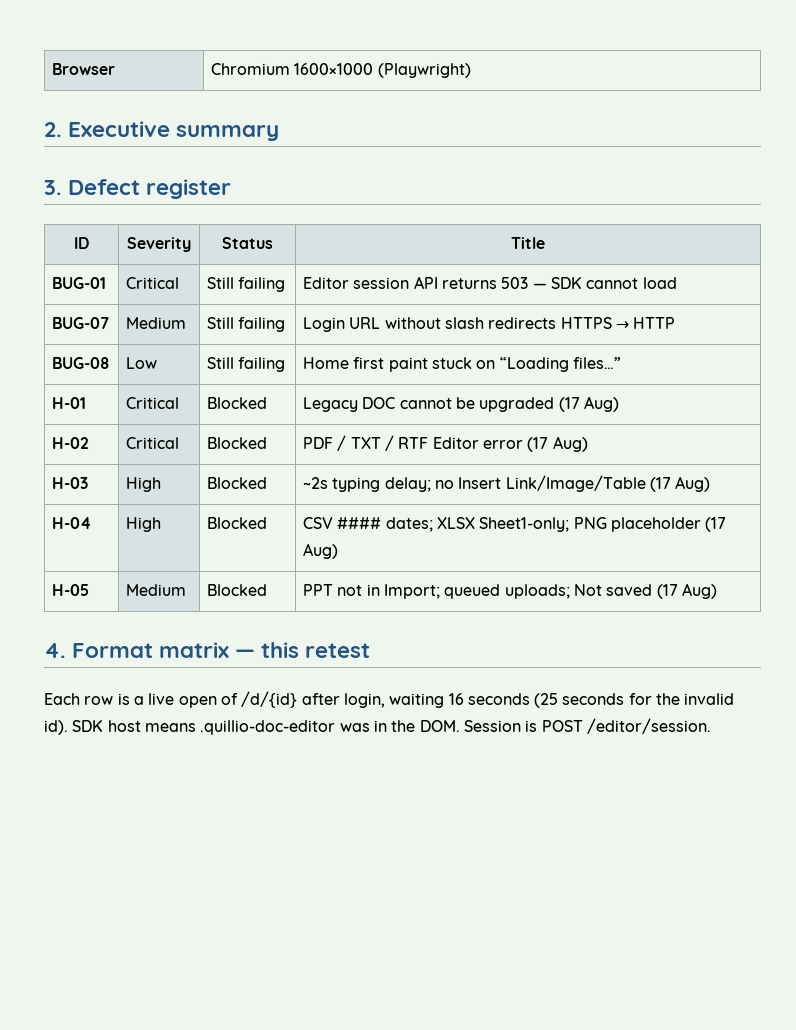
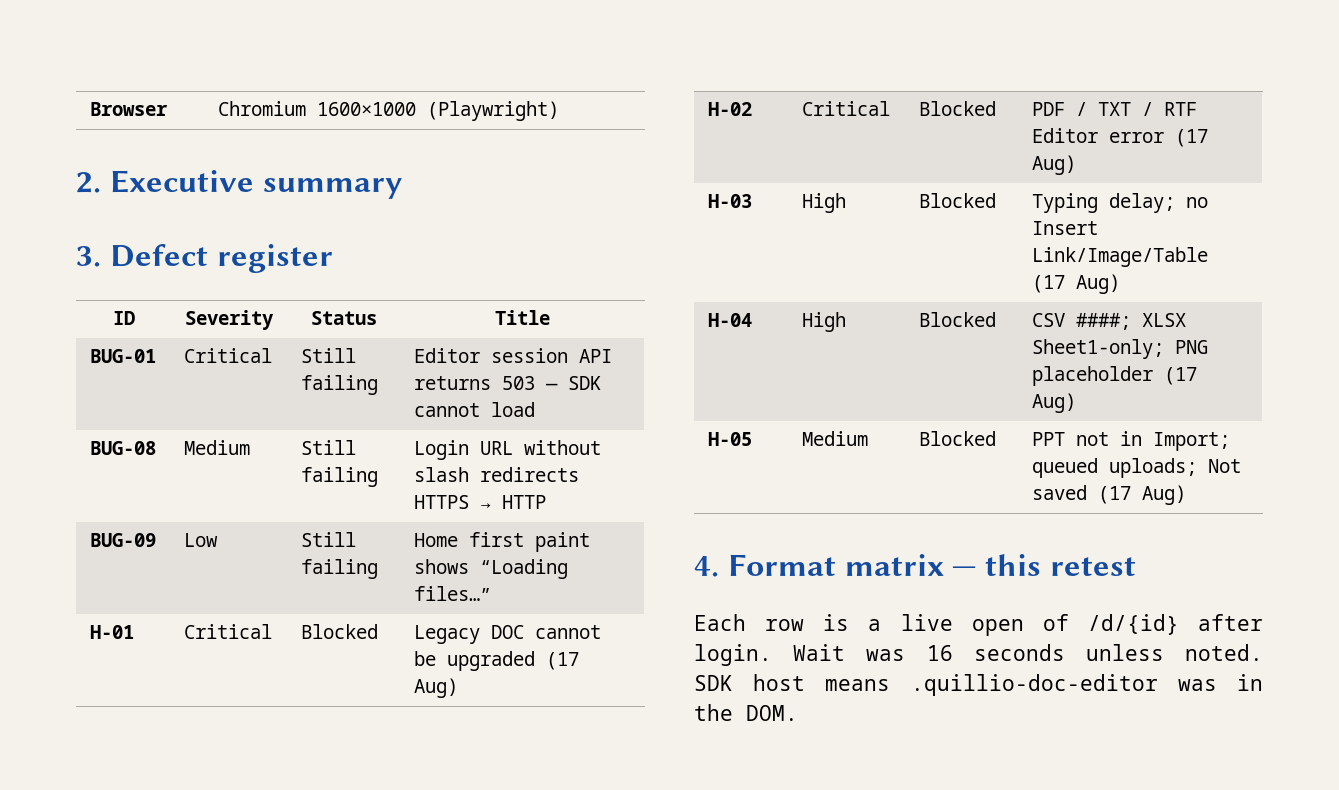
- BUG-07 | Medium | Still failing | Login URL without slash redirects HTTPS → HTTP
+ BUG-08 | Medium | Still failing | Login URL without slash redirects HTTPS → HTTP
- BUG-08 | Low | Still failing | Home first paint stuck on “Loading files…”
+ BUG-09 | Low | Still failing | Home first paint shows “Loading files…”
- H-03 | High | Blocked | ~2s typing delay; no Insert Link/Image/Table (17 Aug)
+ H-03 | High | Blocked | Typing delay; no Insert Link/Image/Table (17 Aug)
- H-04 | High | Blocked | CSV #### dates; XLSX Sheet1-only; PNG placeholder (17 Aug)
+ H-04 | High | Blocked | CSV ####; XLSX Sheet1-only; PNG placeholder (17 Aug)
- Each row is a live open of /d/{id} after login, waiting 16 seconds (25 seconds for the invalid id).
+ Each row is a live open of /d/{id} after login. Wait was 16 seconds unless noted.
- SDK host means .quillio-doc-editor was in the DOM. Session is POST /editor/session.
+ SDK host means .quillio-doc-editor was in the DOM.

